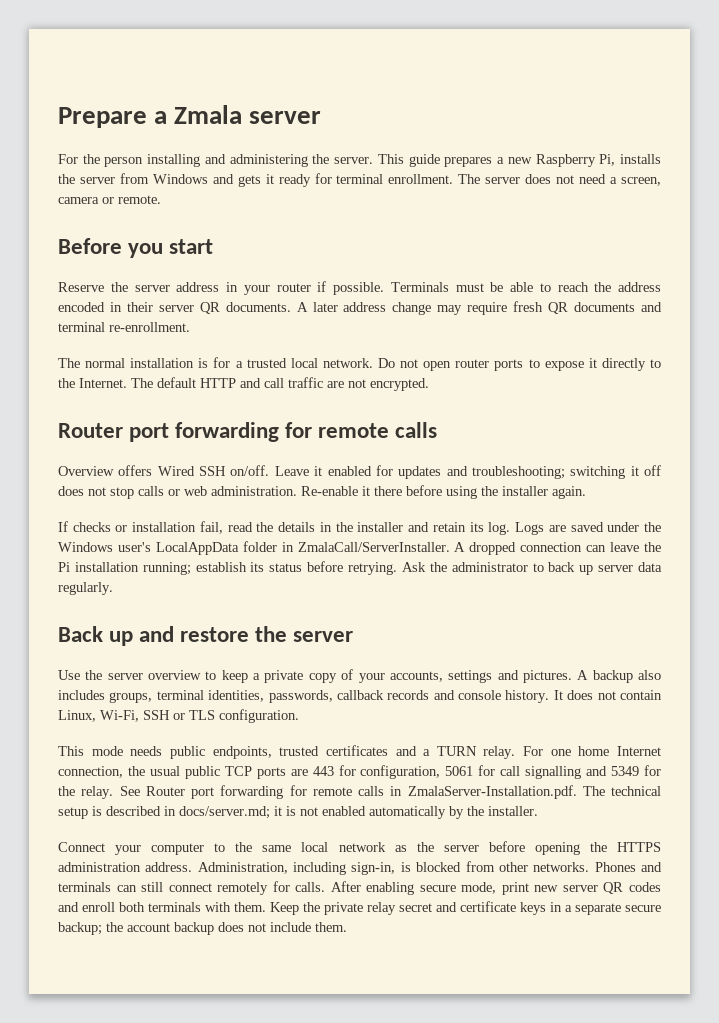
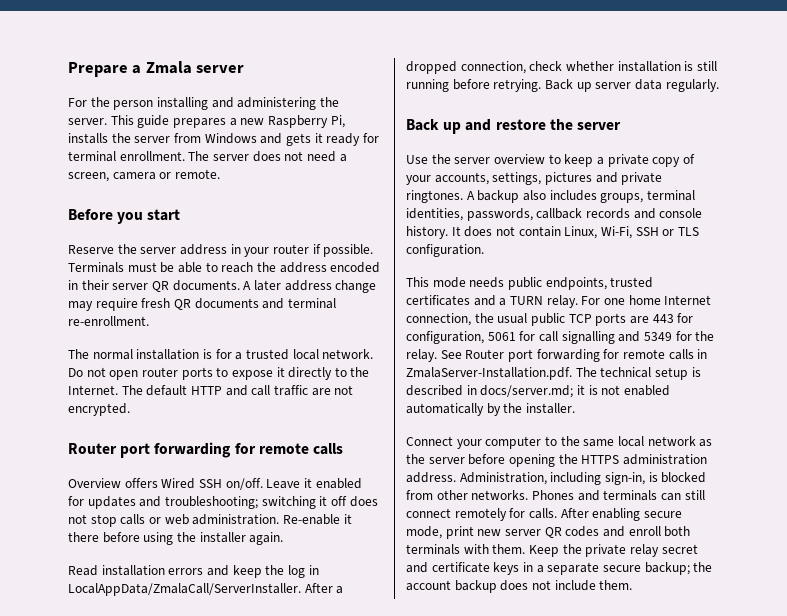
- If checks or installation fail, read the details in the installer and retain its log. Logs are saved under the Windows user's LocalAppData folder in ZmalaCall/ServerInstaller. A dropped connection can leave the Pi installation running; establish its status before retrying. Ask the administrator to back up server data regularly.
+ Read installation errors and keep the log in LocalAppData/ZmalaCall/ServerInstaller. After a dropped connection, check whether installation is still running before retrying. Back up server data regularly.
- Use the server overview to keep a private copy of your accounts, settings and pictures.
+ Use the server overview to keep a private copy of your accounts, settings, pictures and private ringtones.

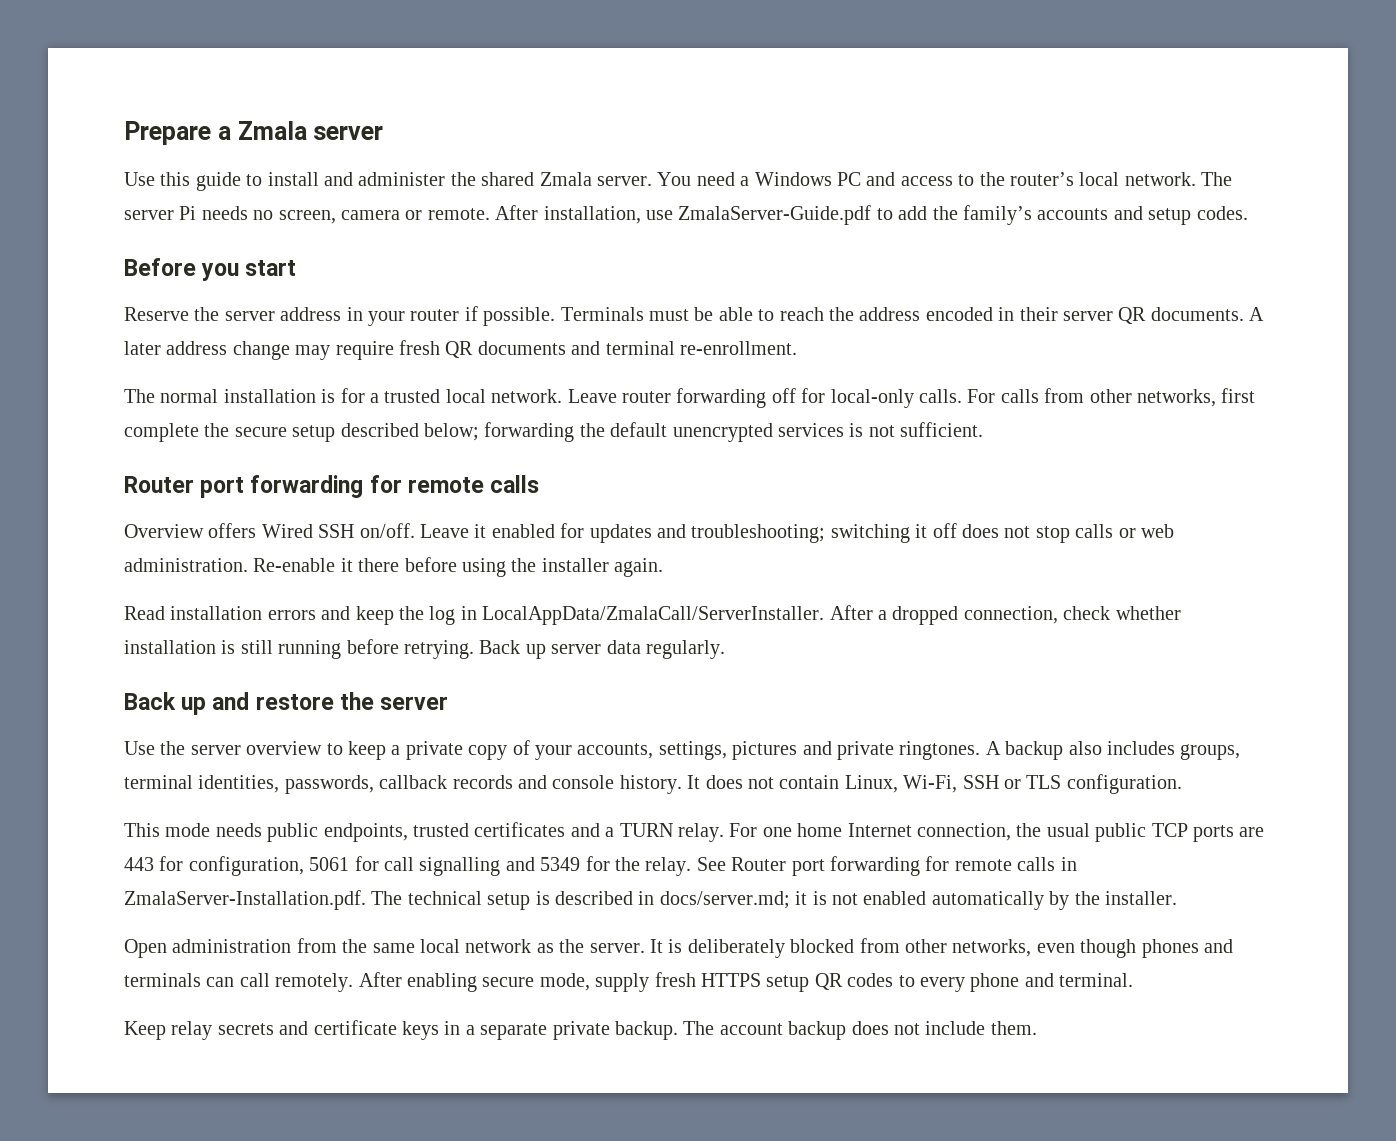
- For the person installing and administering the server. This guide prepares a new Raspberry Pi, installs the server from Windows and gets it ready for terminal enrollment. The server does not need a screen, camera or remote.
+ Use this guide to install and administer the shared Zmala server. You need a Windows PC and access to the router’s local network. The server Pi needs no screen, camera or remote. After installation, use ZmalaServer-Guide.pdf to add the family’s accounts and setup codes.
- Do not open router ports to expose it directly to the Internet. The default HTTP and call traffic are not encrypted.
+ Leave router forwarding off for local-only calls. For calls from other networks, first complete the secure setup described below; forwarding the default unencrypted services is not sufficient.
- Connect your computer to the same local network as the server before opening the HTTPS administration address. Administration, including sign-in, is blocked from other networks. Phones and terminals can still connect remotely for calls. After enabling secure mode, print new server QR codes and enroll both terminals with them. Keep the private relay secret and certificate keys in a separate secure backup; the account backup does not include them.
+ Open administration from the same local network as the server. It is deliberately blocked from other networks, even though phones and terminals can call remotely. After enabling secure mode, supply fresh HTTPS setup QR codes to every phone and terminal.
+ Keep relay secrets and certificate keys in a separate private backup. The account backup does not include them.

